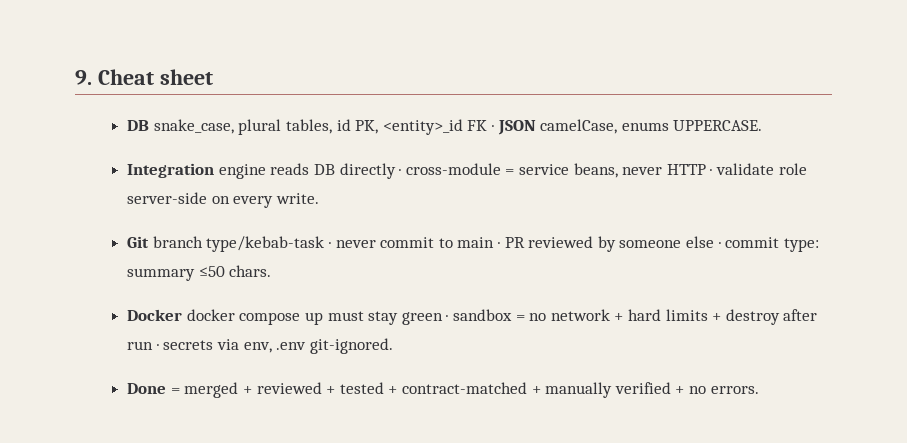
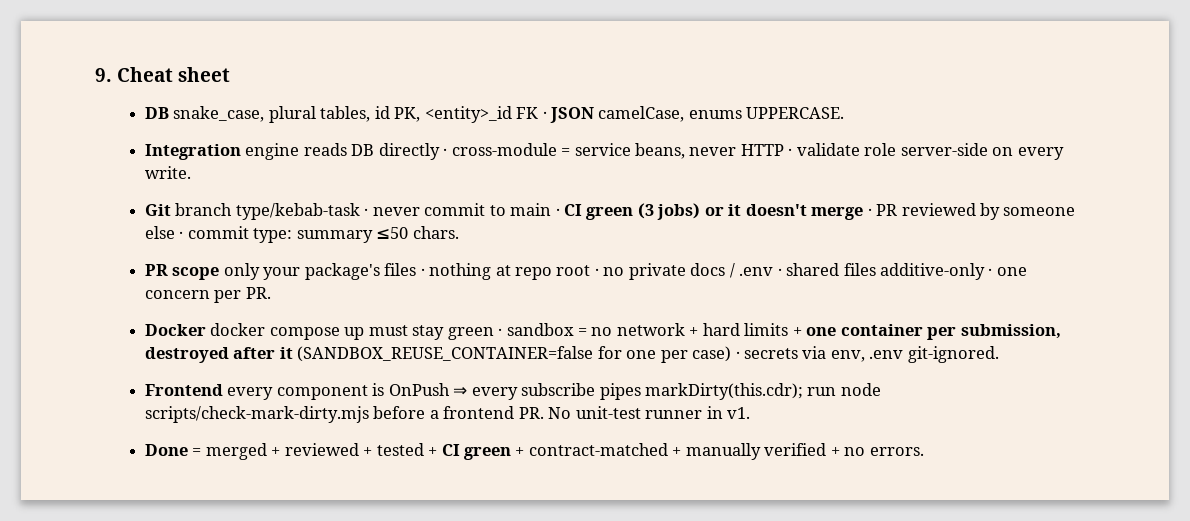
- Git branch type/kebab-task · never commit to main · PR reviewed by someone else · commit type: summary ≤50 chars.
+ Git branch type/kebab-task · never commit to main · CI green (3 jobs) or it doesn't merge · PR reviewed by someone else · commit type: summary ≤50 chars.
+ PR scope only your package's files · nothing at repo root · no private docs / .env · shared files additive-only · one concern per PR.
- Docker docker compose up must stay green · sandbox = no network + hard limits + destroy after run · secrets via env, .env git-ignored.
+ Docker docker compose up must stay green · sandbox = no network + hard limits + one container per submission, destroyed after it (SANDBOX_REUSE_CONTAINER=false for one per case) · secrets via env, .env git-ignored.
+ Frontend every component is OnPush ⇒ every subscribe pipes markDirty(this.cdr); run node scripts/check-mark-dirty.mjs before a frontend PR. No unit-test runner in v1.
- Done = merged + reviewed + tested + contract-matched + manually verified + no errors.
+ Done = merged + reviewed + tested + CI green + contract-matched + manually verified + no errors.

